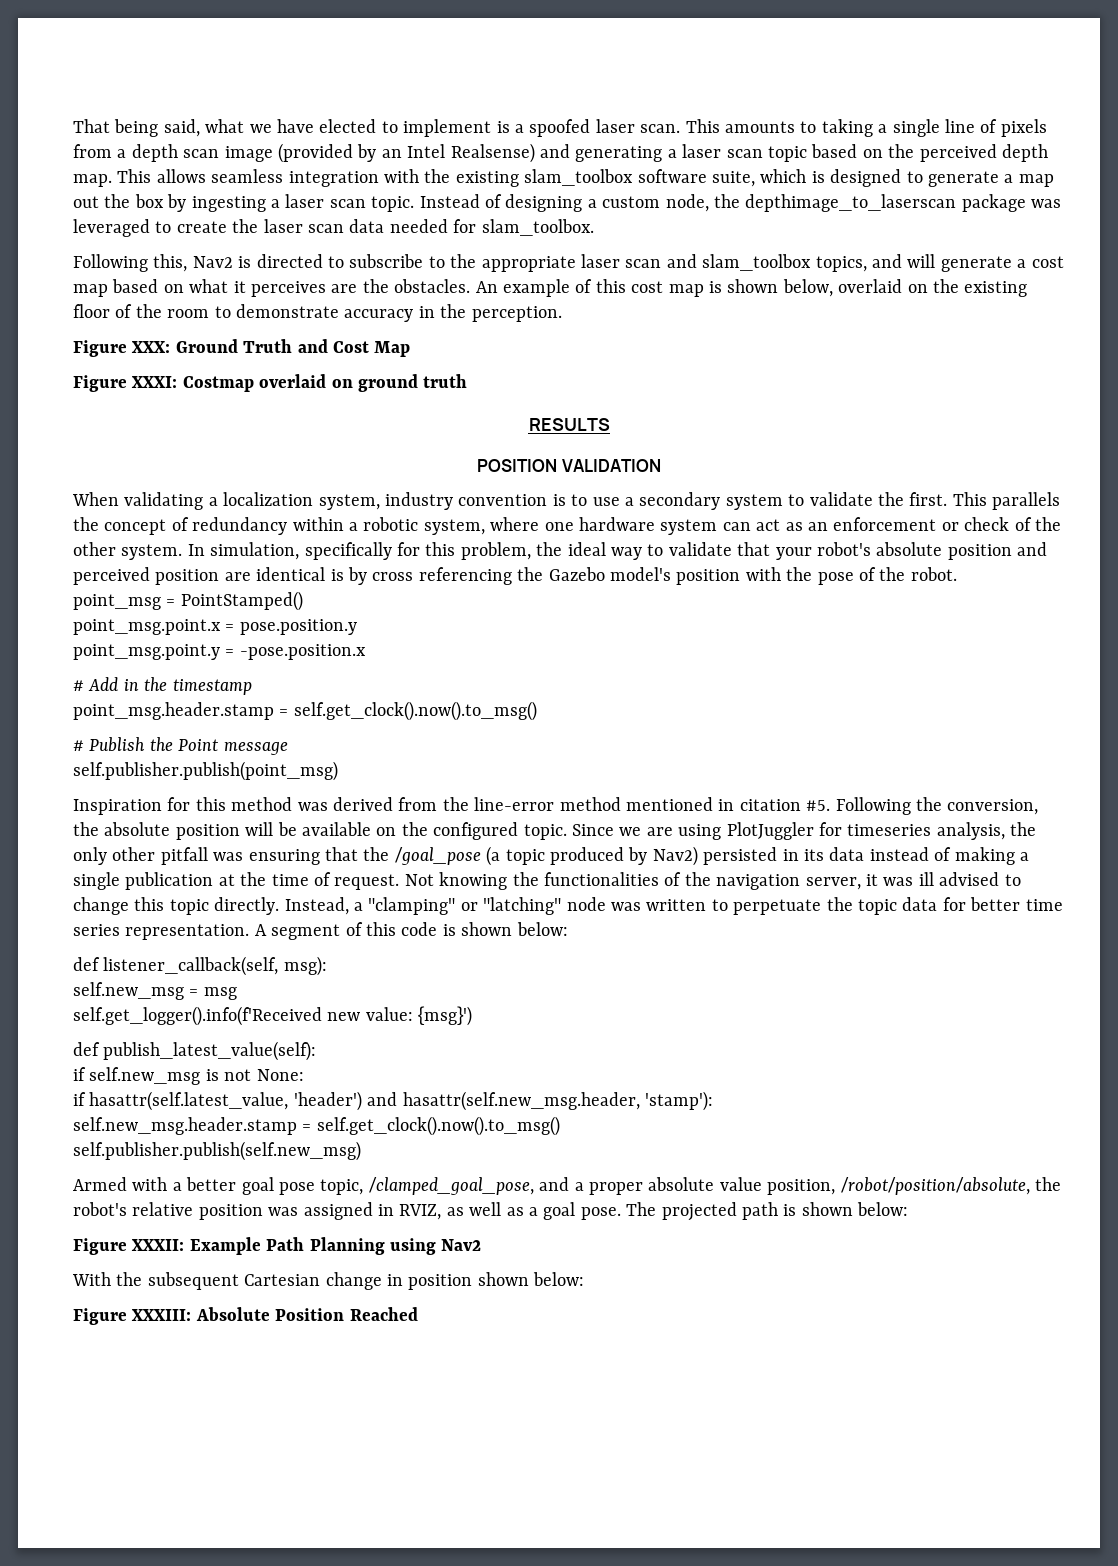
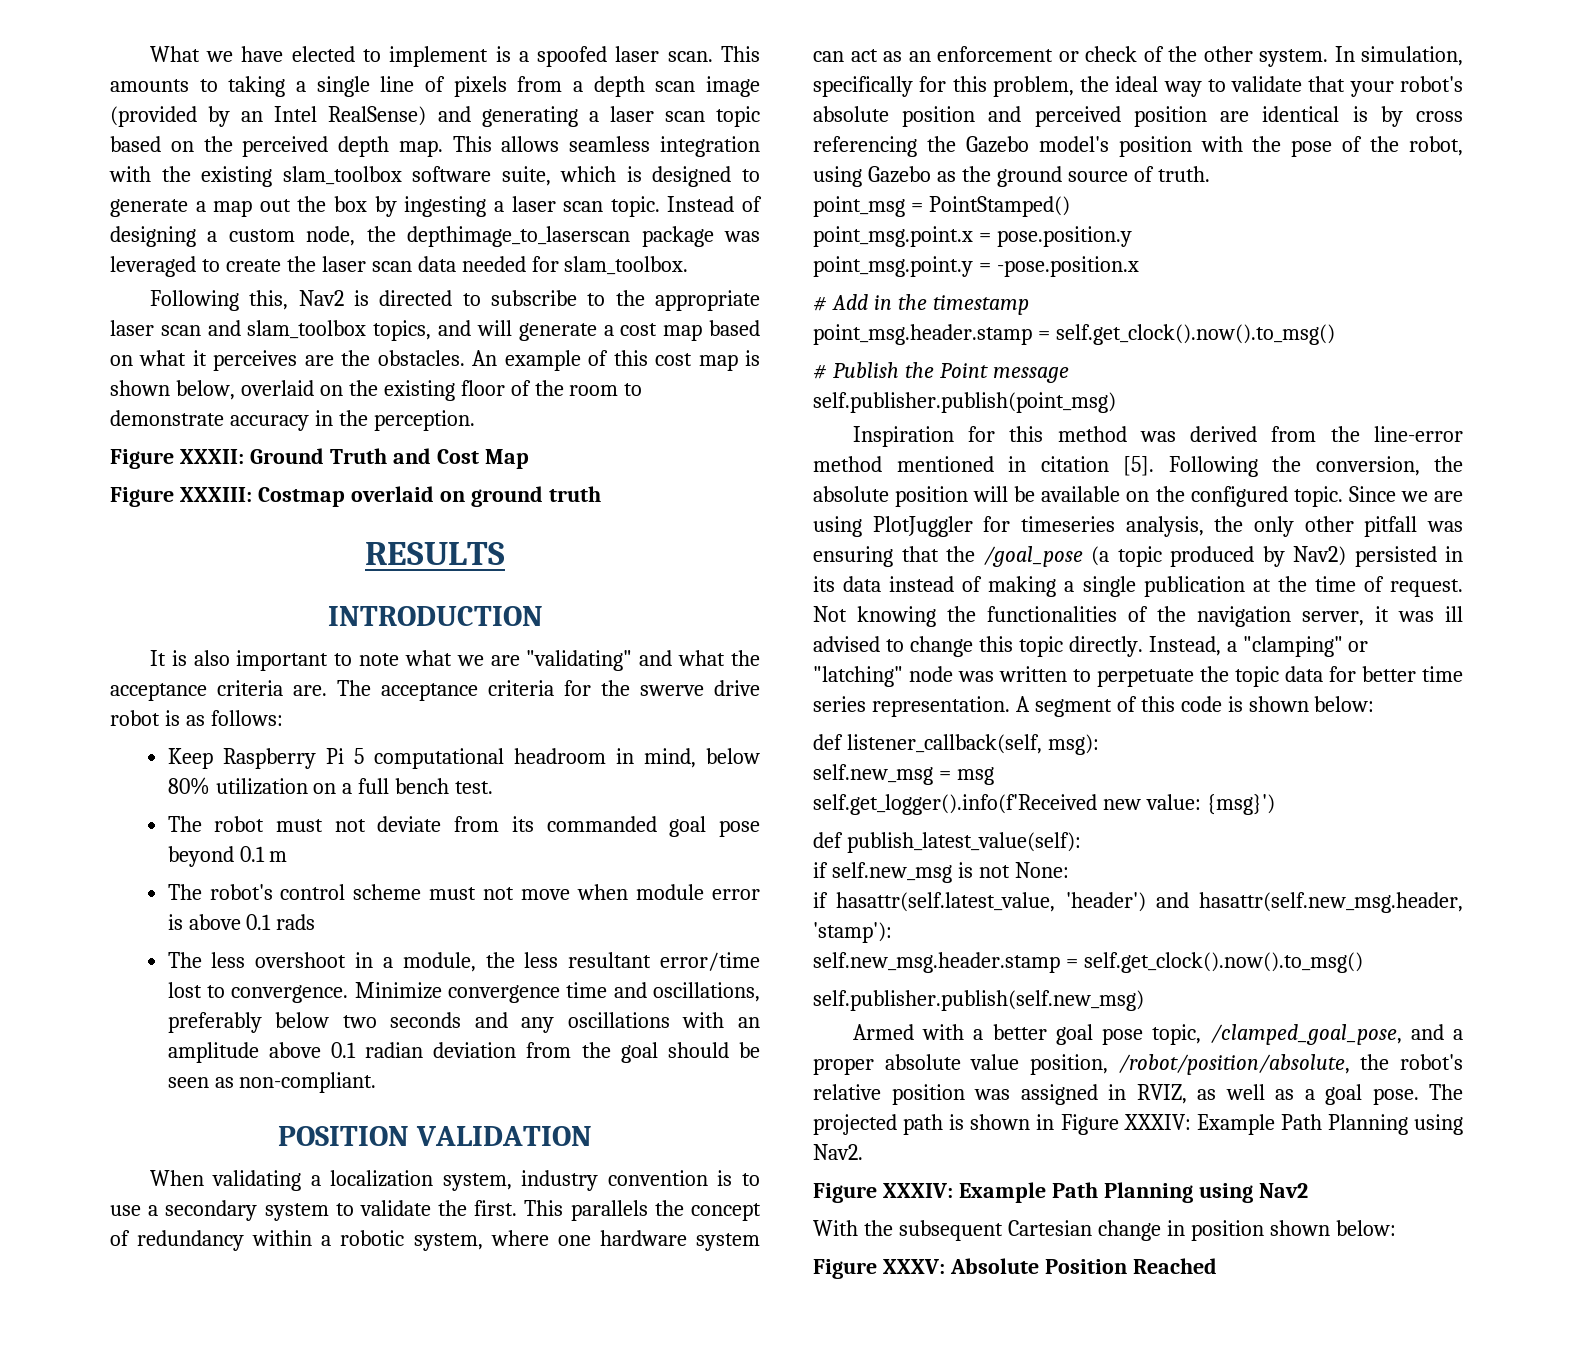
- That being said, what we have elected to implement is a spoofed laser scan.
+ What we have elected to implement is a spoofed laser scan.
- This amounts to taking a single line of pixels from a depth scan image (provided by an Intel Realsense) and generating a laser scan topic based on the perceived depth map.
+ This amounts to taking a single line of pixels from a depth scan image (provided by an Intel RealSense) and generating a laser scan topic based on the perceived depth map.
- Figure XXX: Ground Truth and Cost Map
+ Figure XXXII: Ground Truth and Cost Map
- Figure XXXI: Costmap overlaid on ground truth
+ Figure XXXIII: Costmap overlaid on ground truth
+ INTRODUCTION
+ It is also important to note what we are "validating" and what the acceptance criteria are. The acceptance criteria for the swerve drive robot is as follows:
+ Keep Raspberry Pi 5 computational headroom in mind, below 80% utilization on a full bench test.
+ The robot must not deviate from its commanded goal pose beyond 0.1 m
+ The robot's control scheme must not move when module error is above 0.1 rads
+ The less overshoot in a module, the less resultant error/time lost to convergence. Minimize convergence time and oscillations, preferably below two seconds and any oscillations with an amplitude above 0.1 radian deviation from the goal should be seen as non-compliant.
- In simulation, specifically for this problem, the ideal way to validate that your robot's absolute position and perceived position are identical is by cross referencing the Gazebo model's position with the pose of the robot.
+ In simulation, specifically for this problem, the ideal way to validate that your robot's absolute position and perceived position are identical is by cross referencing the Gazebo model's position with the pose of the robot, using Gazebo as the ground source of truth.
- Inspiration for this method was derived from the line-error method mentioned in citation #5.
+ Inspiration for this method was derived from the line-error method mentioned in citation [5].
- The projected path is shown below:
- Figure XXXII: Example Path Planning using Nav2
+ The projected path is shown in Figure XXXIV: Example Path Planning using Nav2.
+ Figure XXXIV: Example Path Planning using Nav2
- Figure XXXIII: Absolute Position Reached
+ Figure XXXV: Absolute Position Reached

